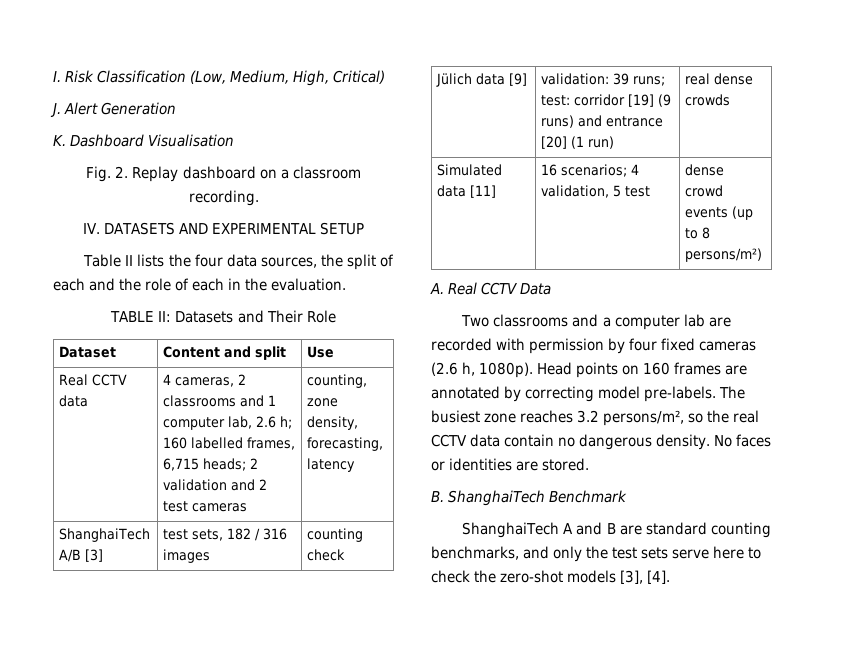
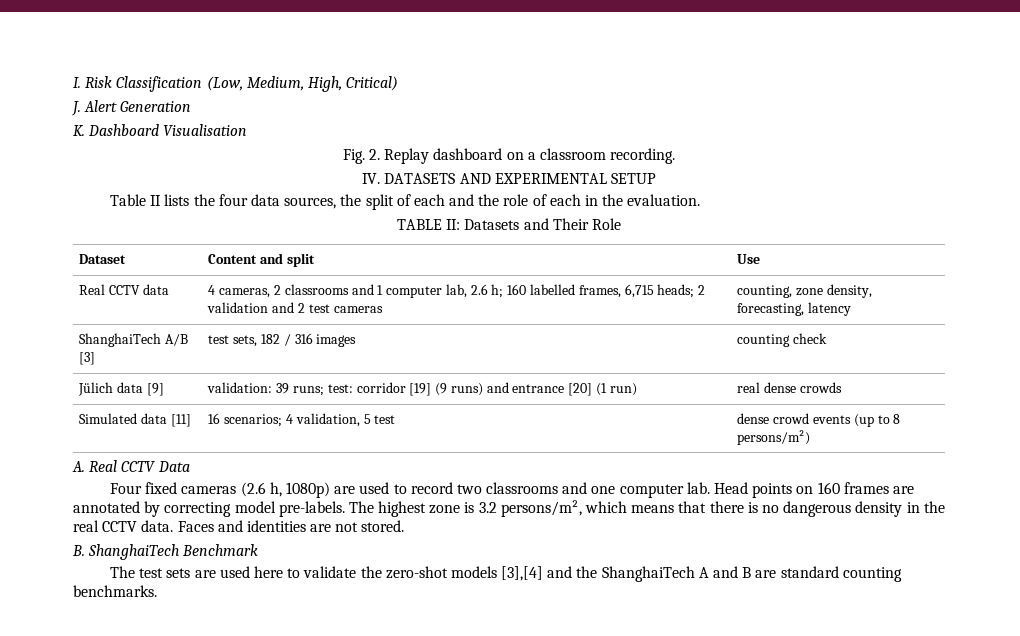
- Two classrooms and a computer lab are recorded with permission by four fixed cameras (2.6 h, 1080p).
+ Four fixed cameras (2.6 h, 1080p) are used to record two classrooms and one computer lab.
- The busiest zone reaches 3.2 persons/m², so the real CCTV data contain no dangerous density. No faces or identities are stored.
+ The highest zone is 3.2 persons/m², which means that there is no dangerous density in the real CCTV data. Faces and identities are not stored.
- ShanghaiTech A and B are standard counting benchmarks, and only the test sets serve here to check the zero-shot models [3], [4].
+ The test sets are used here to validate the zero-shot models [3],[4] and the ShanghaiTech A and B are standard counting benchmarks.

